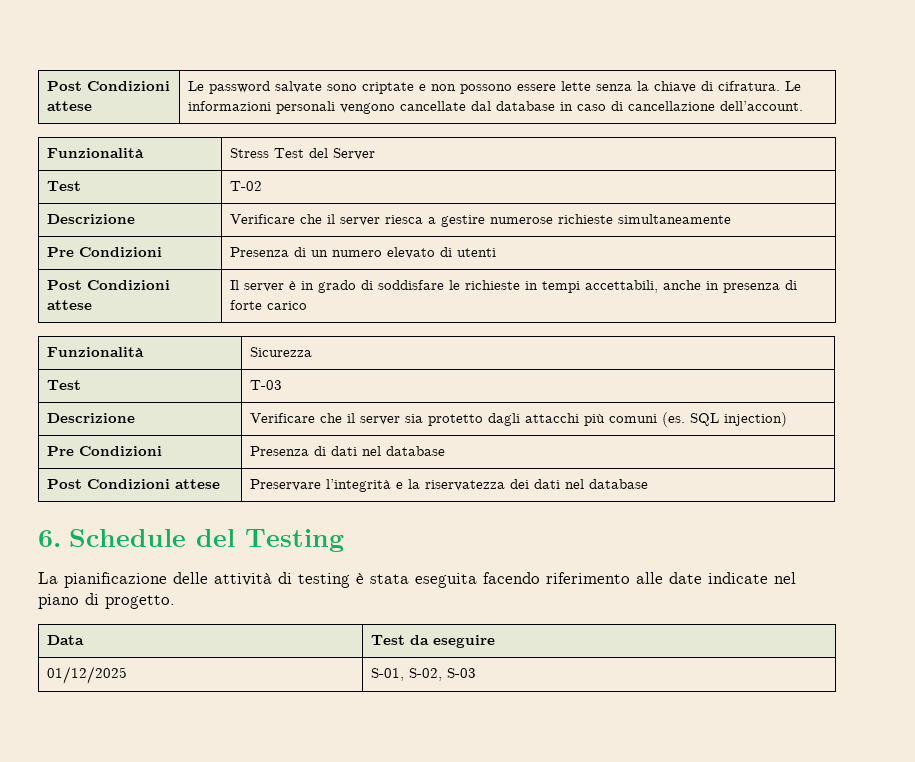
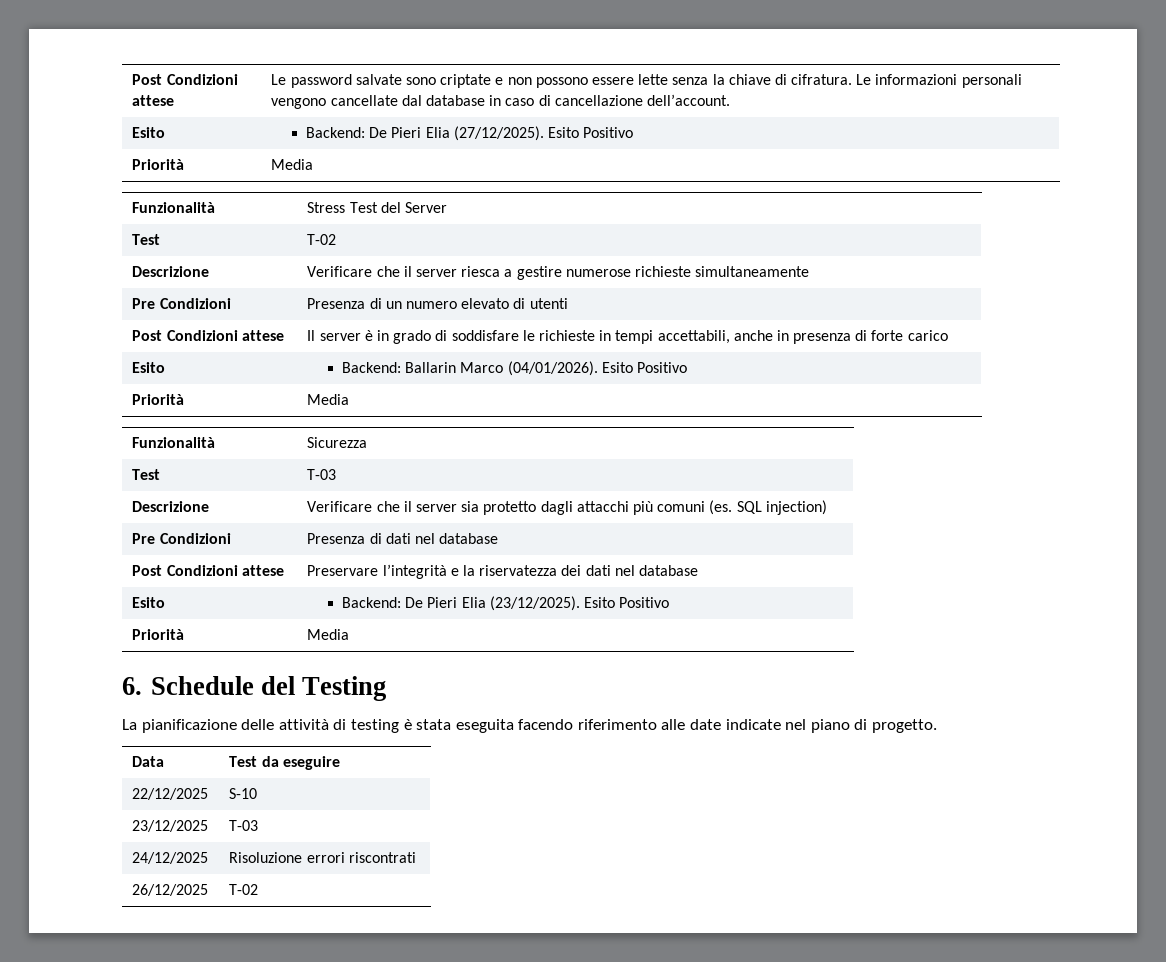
+ Esito | Backend: De Pieri Elia (27/12/2025). Esito Positivo
+ Priorità | Media
+ Esito | Backend: Ballarin Marco (04/01/2026). Esito Positivo
+ Priorità | Media
+ Esito | Backend: De Pieri Elia (23/12/2025). Esito Positivo
+ Priorità | Media
- 01/12/2025 | S-01, S-02, S-03
+ 22/12/2025 | S-10
+ 23/12/2025 | T-03
+ 24/12/2025 | Risoluzione errori riscontrati
+ 26/12/2025 | T-02

